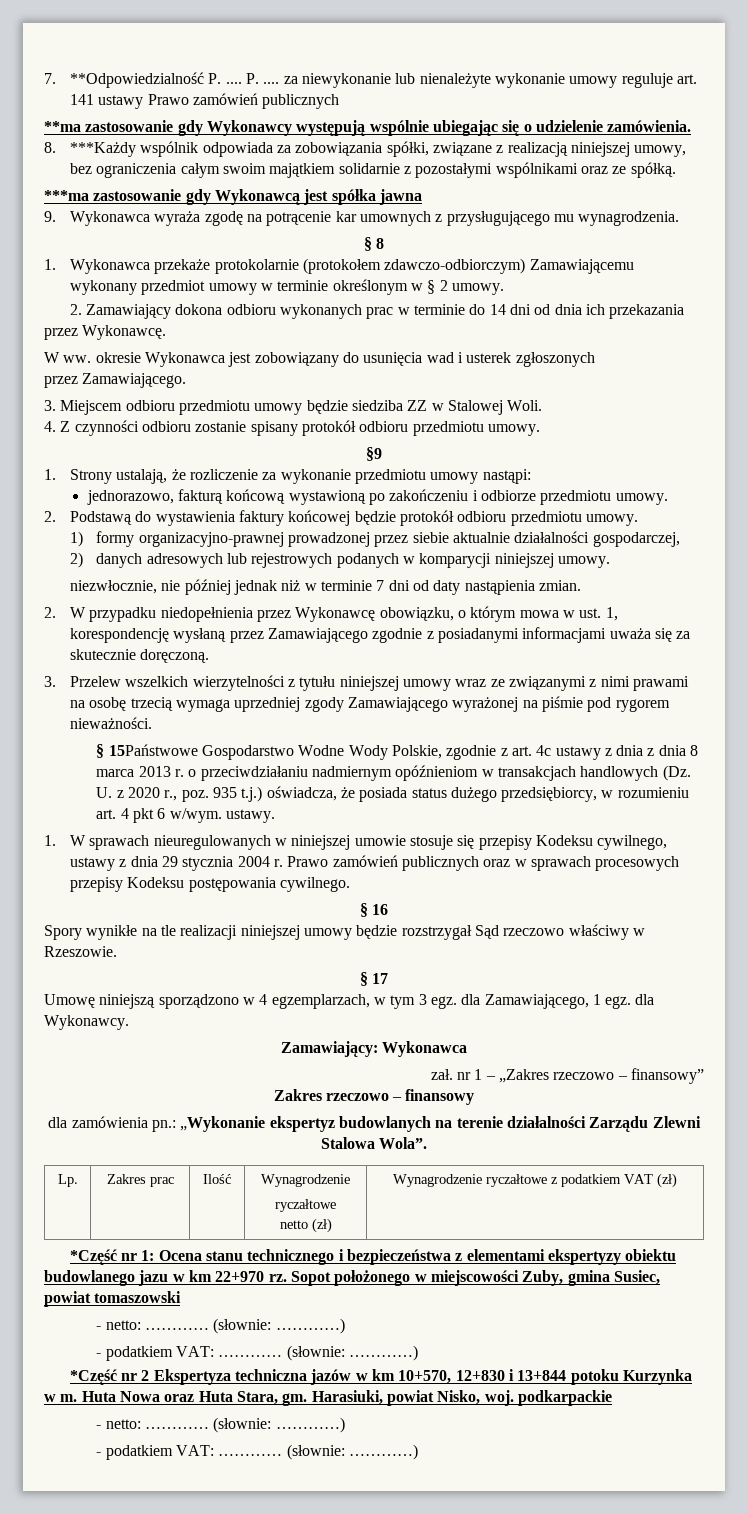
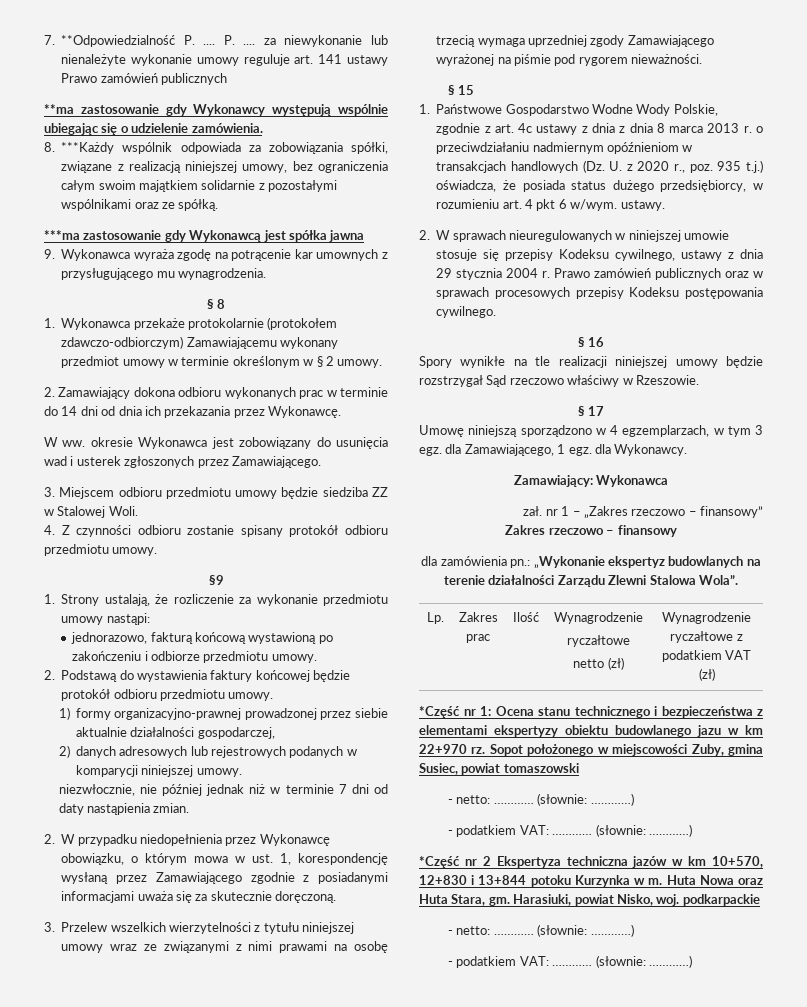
- W ww. okresie Wykonawca jest zobowiązany do usunięcia wad i usterek zgłoszonych
- przez Zamawiającego.
+ W ww. okresie Wykonawca jest zobowiązany do usunięcia wad i usterek zgłoszonych przez Zamawiającego.
- § 15Państwowe Gospodarstwo Wodne Wody Polskie, zgodnie z art. 4c ustawy z dnia z dnia 8 marca 2013 r. o przeciwdziałaniu nadmiernym opóźnieniom w transakcjach handlowych (Dz. U. z 2020 r., poz. 935 t.j.) oświadcza, że posiada status dużego przedsiębiorcy, w rozumieniu art. 4 pkt 6 w/wym. ustawy.
+ § 15
+ 1. Państwowe Gospodarstwo Wodne Wody Polskie, zgodnie z art. 4c ustawy z dnia z dnia 8 marca 2013 r. o przeciwdziałaniu nadmiernym opóźnieniom w transakcjach handlowych (Dz. U. z 2020 r., poz. 935 t.j.) oświadcza, że posiada status dużego przedsiębiorcy, w rozumieniu art. 4 pkt 6 w/wym. ustawy.
- 1. W sprawach nieuregulowanych w niniejszej umowie stosuje się przepisy Kodeksu cywilnego, ustawy z dnia 29 stycznia 2004 r.
+ 2. W sprawach nieuregulowanych w niniejszej umowie stosuje się przepisy Kodeksu cywilnego, ustawy z dnia 29 stycznia 2004 r.

